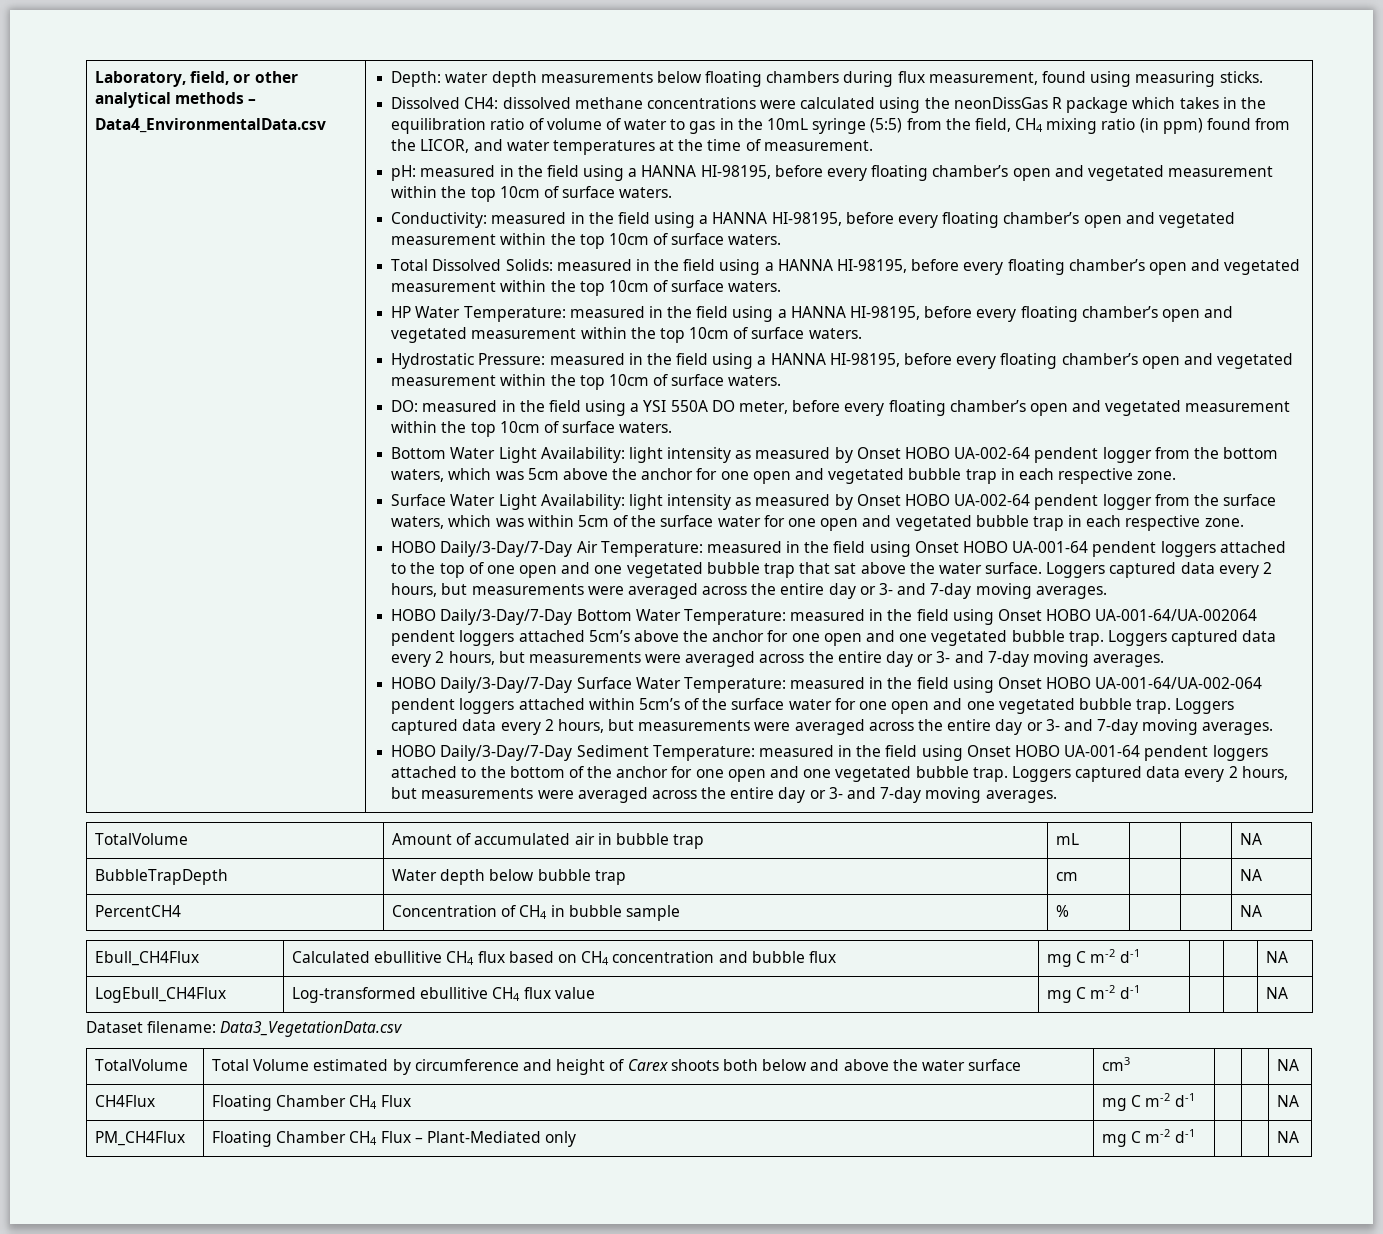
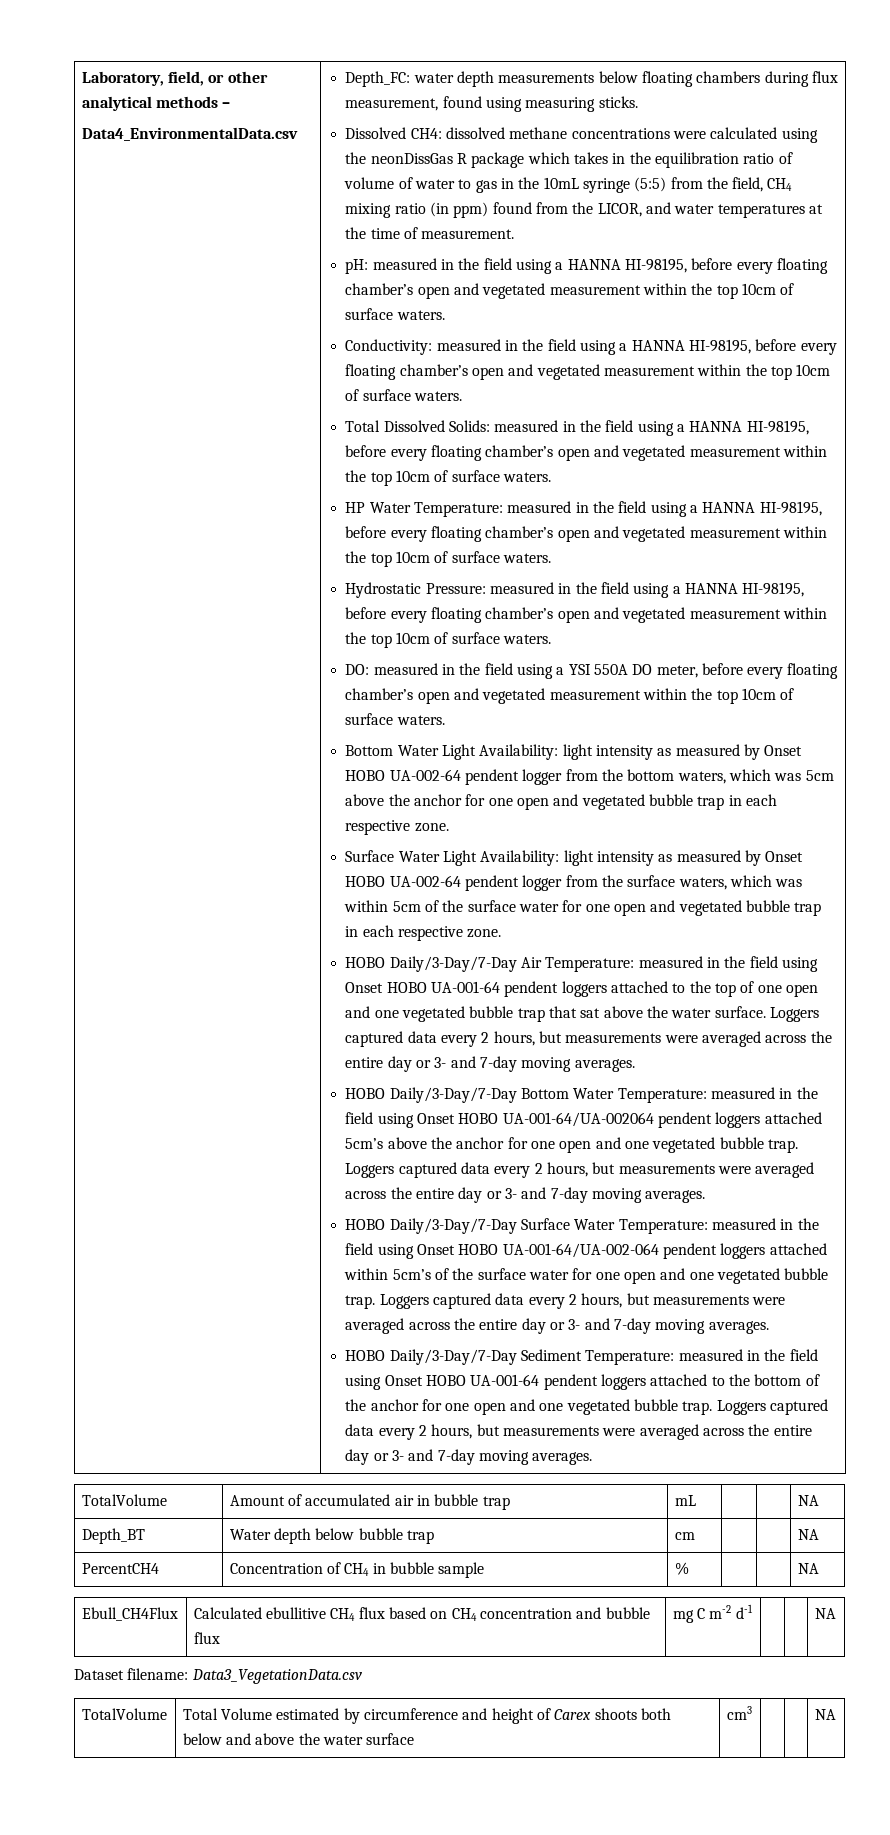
- Depth: water depth measurements below floating chambers during flux measurement, found using measuring sticks.
+ Depth_FC: water depth measurements below floating chambers during flux measurement, found using measuring sticks.
- BubbleTrapDepth | Water depth below bubble trap | cm | | | NA
+ Depth_BT | Water depth below bubble trap | cm | | | NA
- LogEbull_CH4Flux | Log-transformed ebullitive CH4 flux value | mg C m-2 d-1 | | | NA
- CH4Flux | Floating Chamber CH4 Flux | mg C m-2 d-1 | | | NA
- PM_CH4Flux | Floating Chamber CH4 Flux – Plant-Mediated only | mg C m-2 d-1 | | | NA

